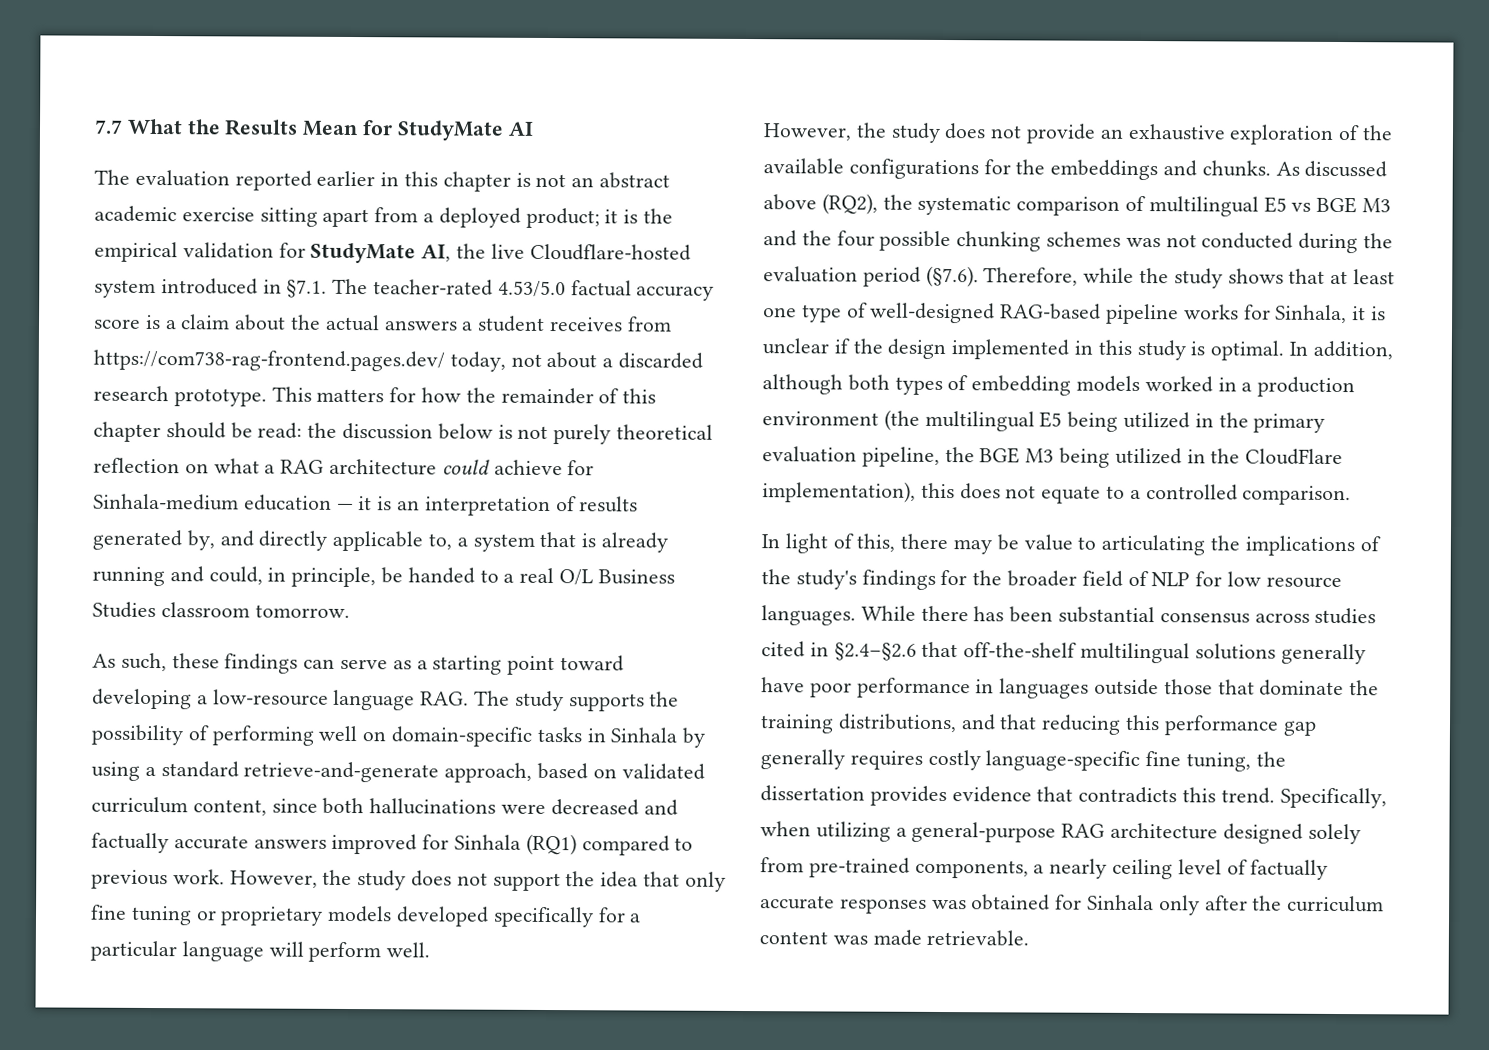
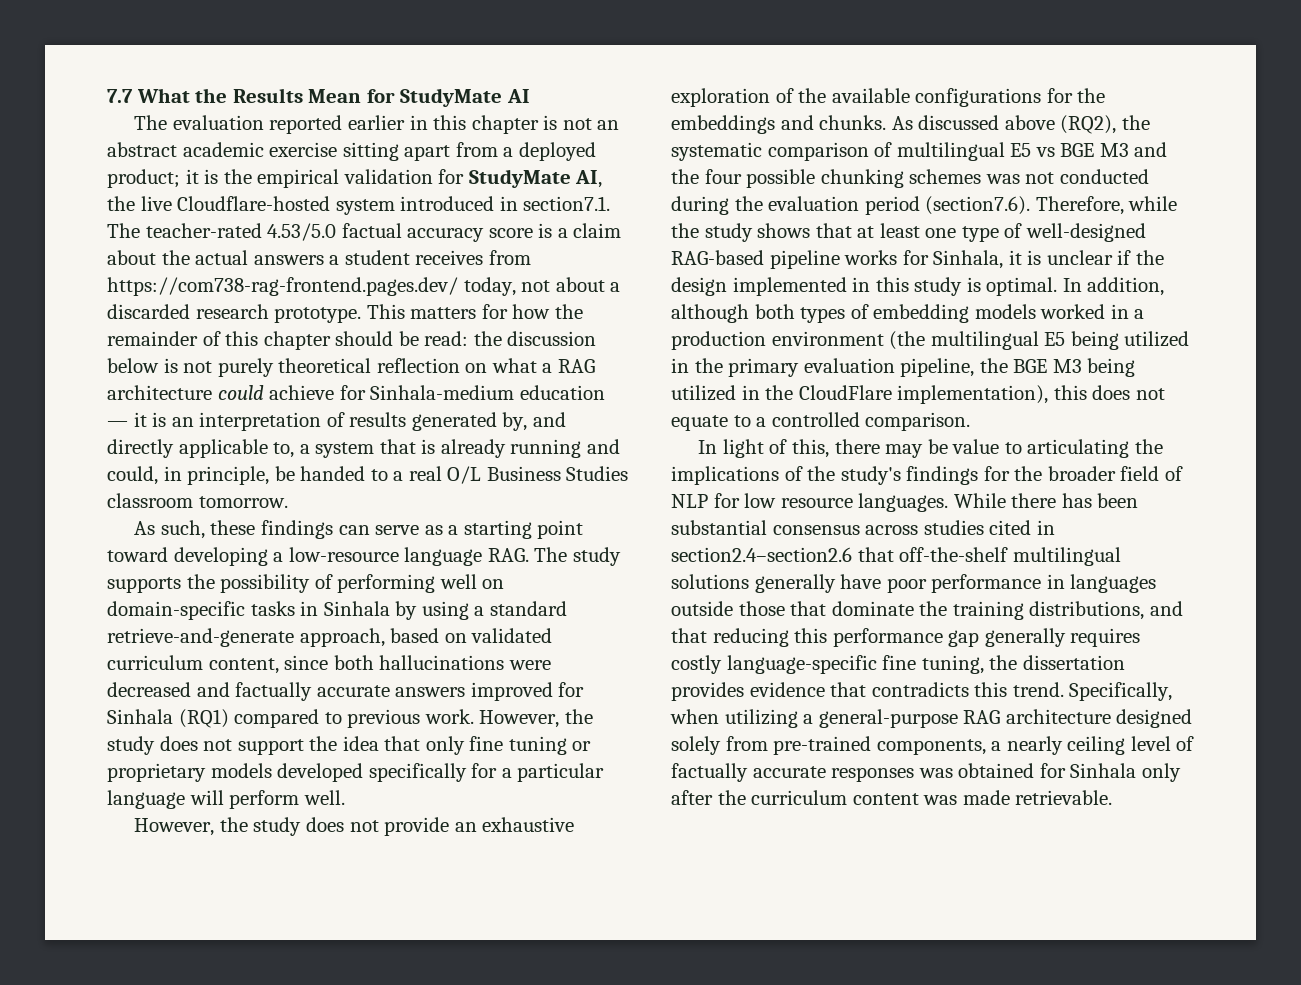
- The evaluation reported earlier in this chapter is not an abstract academic exercise sitting apart from a deployed product; it is the empirical validation for StudyMate AI, the live Cloudflare-hosted system introduced in §7.1. The teacher-rated 4.53/5.0 factual accuracy score is a claim about the actual answers a student receives from https://com738-rag-frontend.pages.dev/ today, not about a discarded research prototype.
+ The evaluation reported earlier in this chapter is not an abstract academic exercise sitting apart from a deployed product; it is the empirical validation for StudyMate AI, the live Cloudflare-hosted system introduced in section7.1. The teacher-rated 4.53/5.0 factual accuracy score is a claim about the actual answers a student receives from https://com738-rag-frontend.pages.dev/ today, not about a discarded research prototype.
- As discussed above (RQ2), the systematic comparison of multilingual E5 vs BGE M3 and the four possible chunking schemes was not conducted during the evaluation period (§7.6). Therefore, while the study shows that at least one type of well-designed RAG-based pipeline works for Sinhala, it is unclear if the design implemented in this study is optimal.
+ As discussed above (RQ2), the systematic comparison of multilingual E5 vs BGE M3 and the four possible chunking schemes was not conducted during the evaluation period (section7.6). Therefore, while the study shows that at least one type of well-designed RAG-based pipeline works for Sinhala, it is unclear if the design implemented in this study is optimal.
- While there has been substantial consensus across studies cited in §2.4–§2.6 that off-the-shelf multilingual solutions generally have poor performance in languages outside those that dominate the training distributions, and that reducing this performance gap generally requires costly language-specific fine tuning, the dissertation provides evidence that contradicts this trend.
+ While there has been substantial consensus across studies cited in section2.4–section2.6 that off-the-shelf multilingual solutions generally have poor performance in languages outside those that dominate the training distributions, and that reducing this performance gap generally requires costly language-specific fine tuning, the dissertation provides evidence that contradicts this trend.

